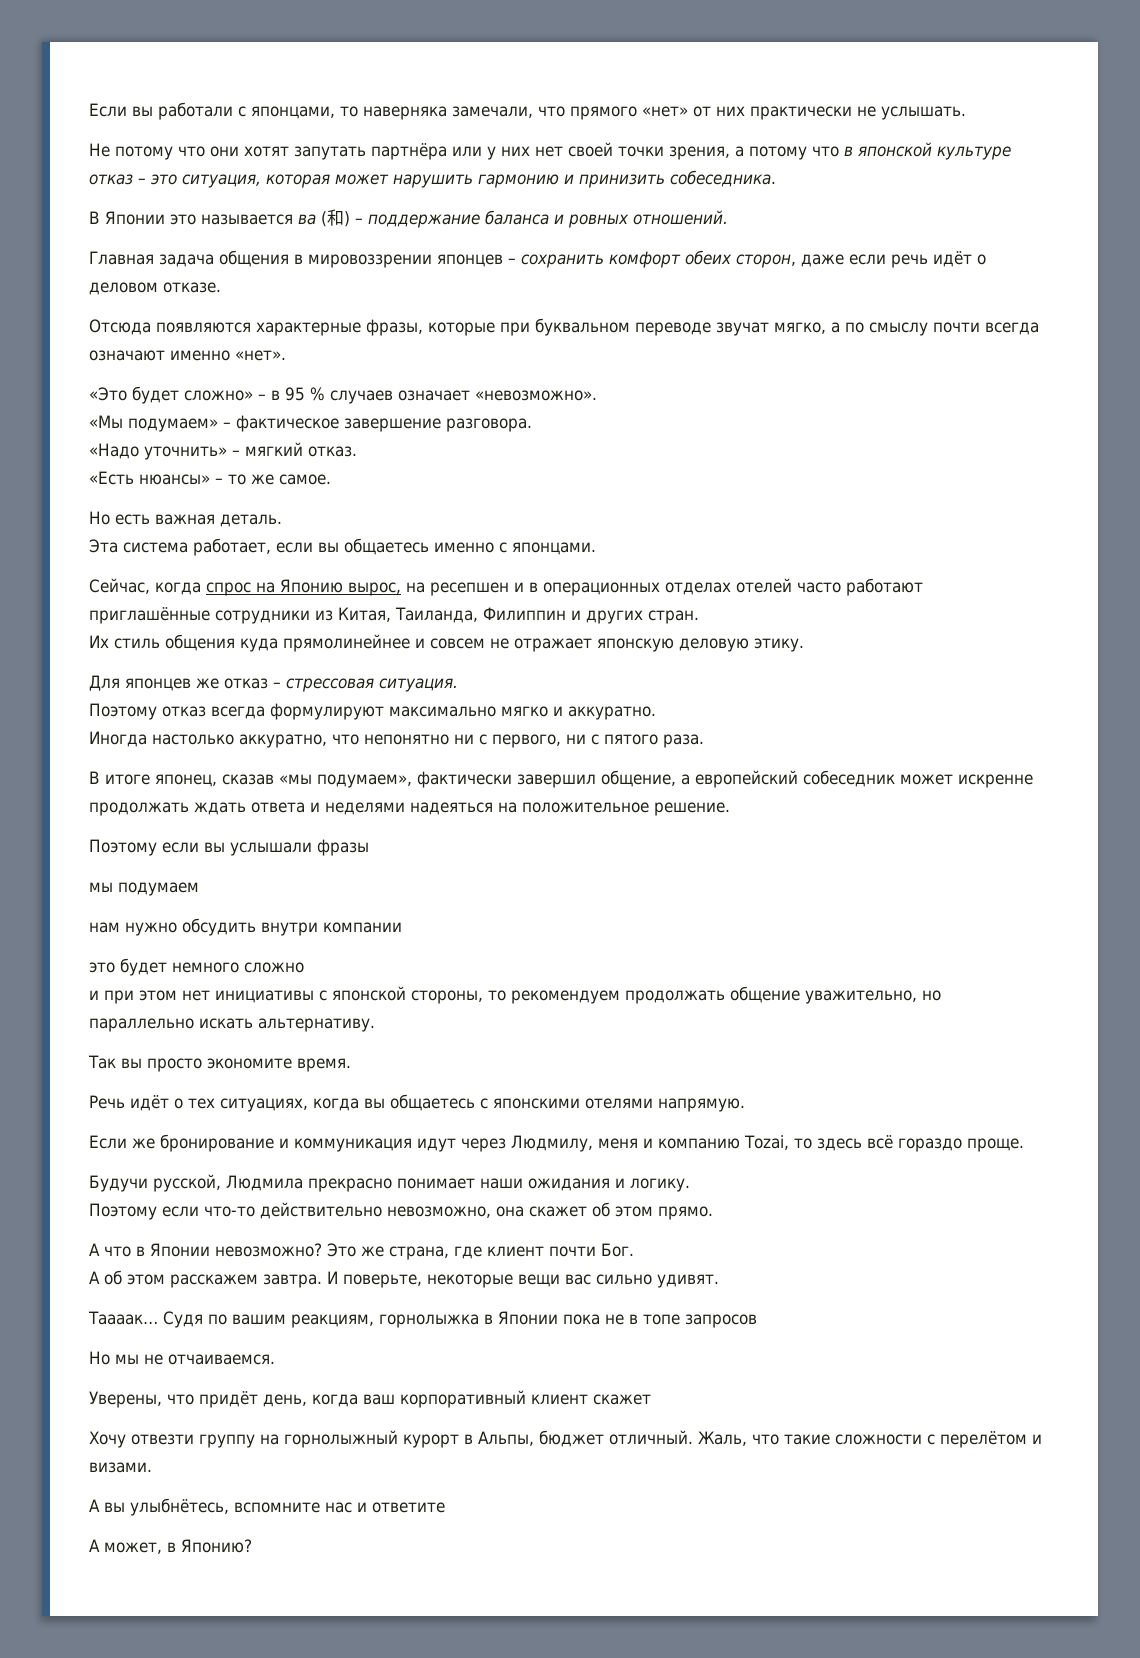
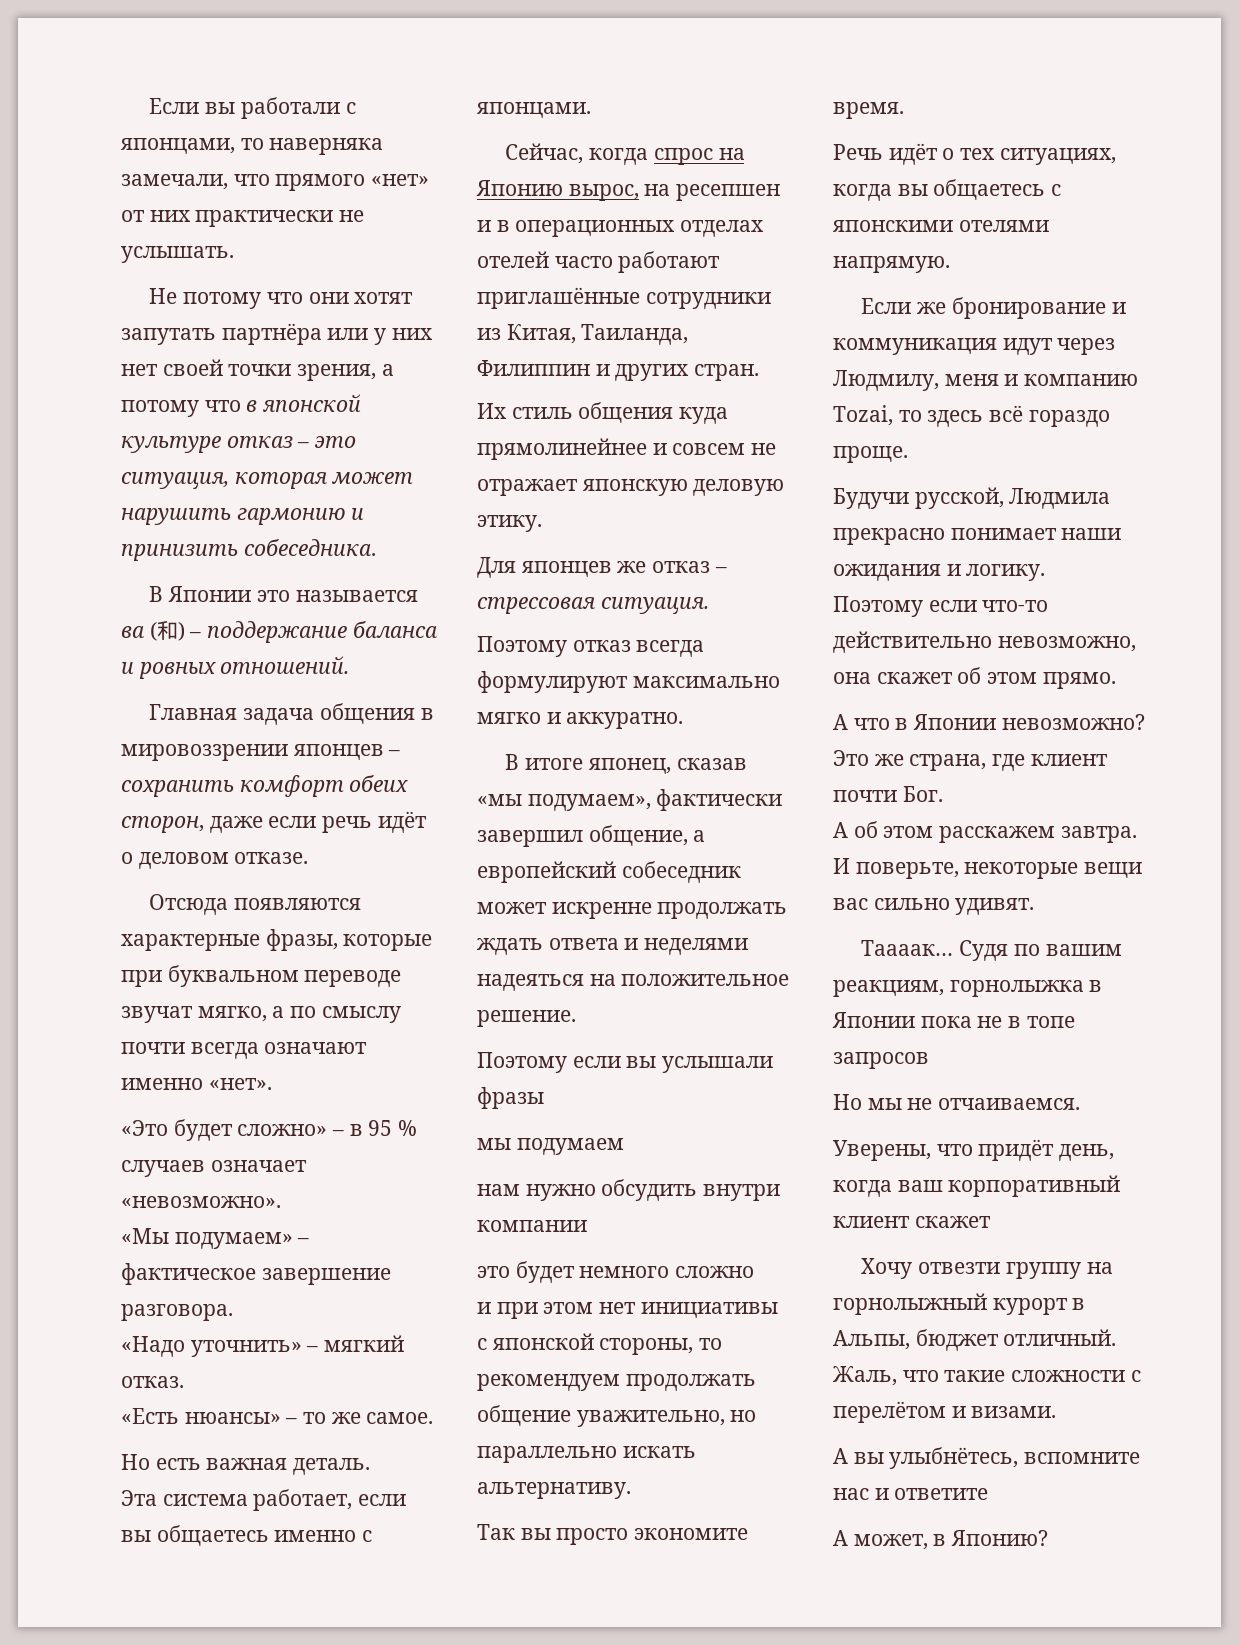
- Иногда настолько аккуратно, что непонятно ни с первого, ни с пятого раза.

